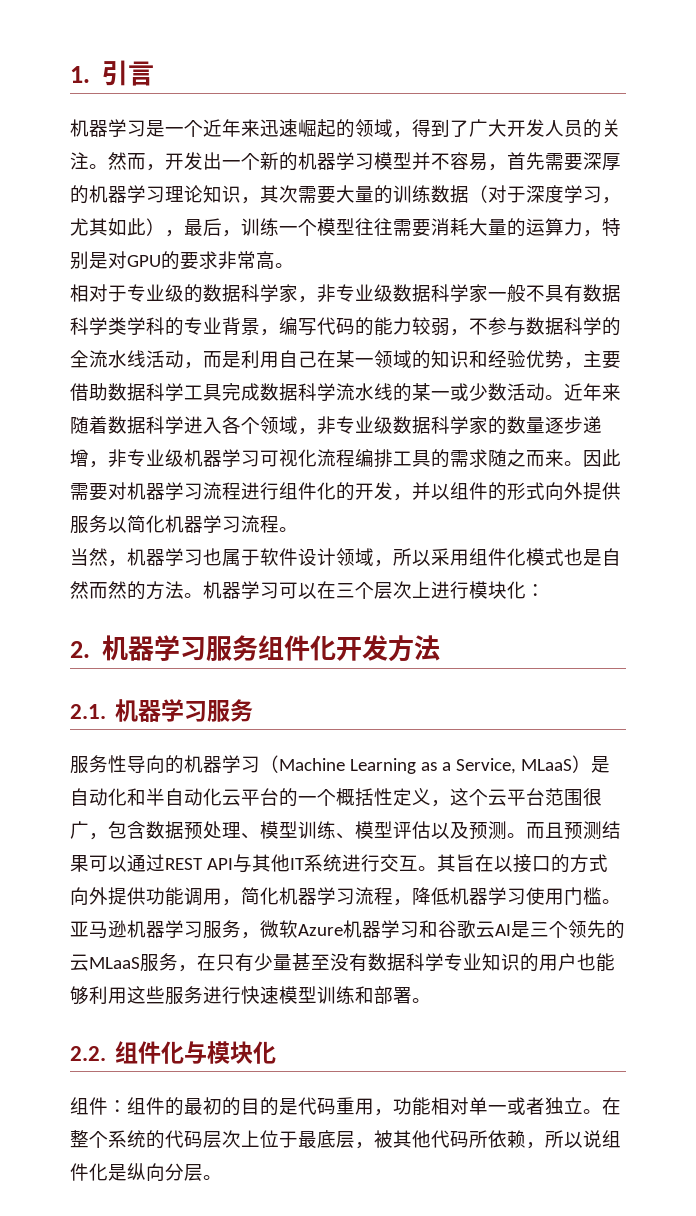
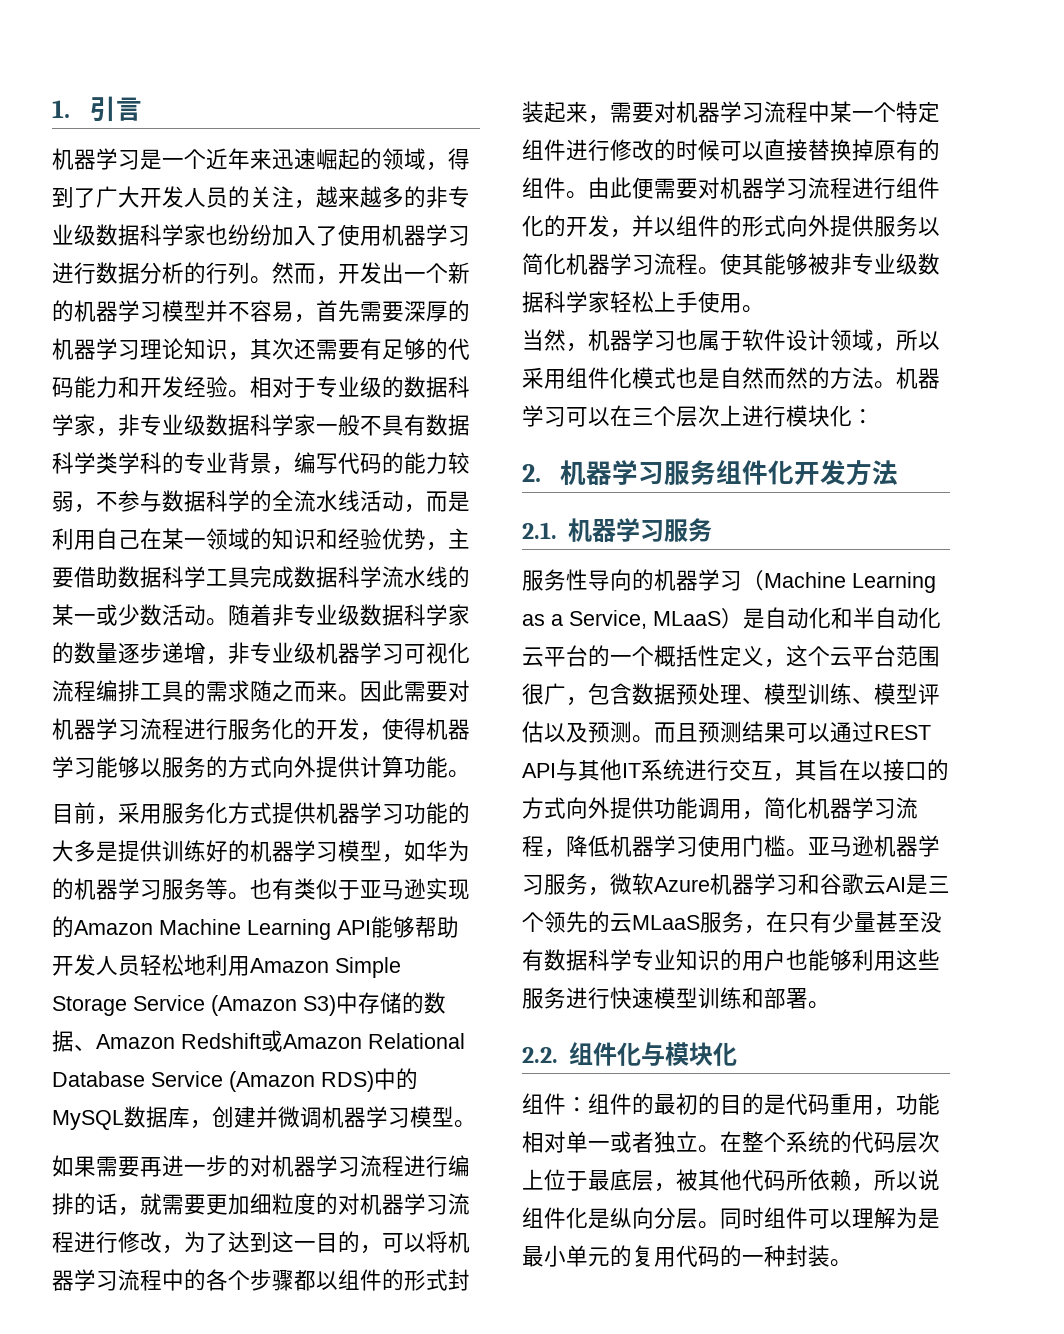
- 机器学习是一个近年来迅速崛起的领域，得到了广大开发人员的关注。
+ 机器学习是一个近年来迅速崛起的领域，得到了广大开发人员的关注，越来越多的非专业级数据科学家也纷纷加入了使用机器学习进行数据分析的行列。
- 然而，开发出一个新的机器学习模型并不容易，首先需要深厚的机器学习理论知识，其次需要大量的训练数据（对于深度学习，尤其如此），最后，训练一个模型往往需要消耗大量的运算力，特别是对GPU的要求非常高。
- 相对于专业级的数据科学家，非专业级数据科学家一般不具有数据科学类学科的专业背景，编写代码的能力较弱，不参与数据科学的全流水线活动，而是利用自己在某一领域的知识和经验优势，主要借助数据科学工具完成数据科学流水线的某一或少数活动。
+ 然而，开发出一个新的机器学习模型并不容易，首先需要深厚的机器学习理论知识，其次还需要有足够的代码能力和开发经验。相对于专业级的数据科学家，非专业级数据科学家一般不具有数据科学类学科的专业背景，编写代码的能力较弱，不参与数据科学的全流水线活动，而是利用自己在某一领域的知识和经验优势，主要借助数据科学工具完成数据科学流水线的某一或少数活动。
- 近年来随着数据科学进入各个领域，非专业级数据科学家的数量逐步递增，非专业级机器学习可视化流程编排工具的需求随之而来。
+ 随着非专业级数据科学家的数量逐步递增，非专业级机器学习可视化流程编排工具的需求随之而来。
- 因此需要对机器学习流程进行组件化的开发，并以组件的形式向外提供服务以简化机器学习流程。
+ 因此需要对机器学习流程进行服务化的开发，使得机器学习能够以服务的方式向外提供计算功能。
+ 目前，采用服务化方式提供机器学习功能的大多是提供训练好的机器学习模型，如华为的机器学习服务等。也有类似于亚马逊实现的Amazon Machine Learning API能够帮助开发人员轻松地利用Amazon Simple Storage Service (Amazon S3)中存储的数据、Amazon Redshift或Amazon Relational Database Service (Amazon RDS)中的MySQL数据库，创建并微调机器学习模型。
+ 如果需要再进一步的对机器学习流程进行编排的话，就需要更加细粒度的对机器学习流程进行修改，为了达到这一目的，可以将机器学习流程中的各个步骤都以组件的形式封装起来，需要对机器学习流程中某一个特定组件进行修改的时候可以直接替换掉原有的组件。由此便需要对机器学习流程进行组件化的开发，并以组件的形式向外提供服务以简化机器学习流程。使其能够被非专业级数据科学家轻松上手使用。
- 而且预测结果可以通过REST API与其他IT系统进行交互。其旨在以接口的方式向外提供功能调用，简化机器学习流程，降低机器学习使用门槛。
+ 而且预测结果可以通过REST API与其他IT系统进行交互，其旨在以接口的方式向外提供功能调用，简化机器学习流程，降低机器学习使用门槛。
+ 同时组件可以理解为是最小单元的复用代码的一种封装。

